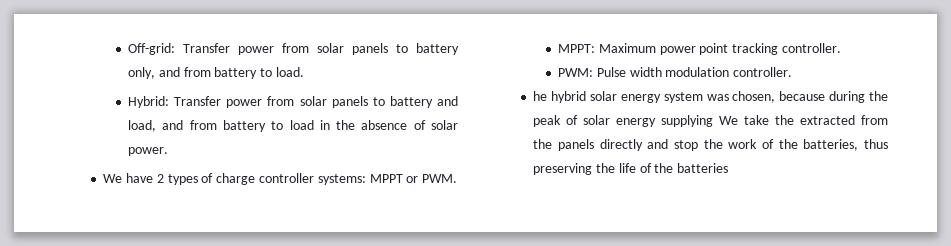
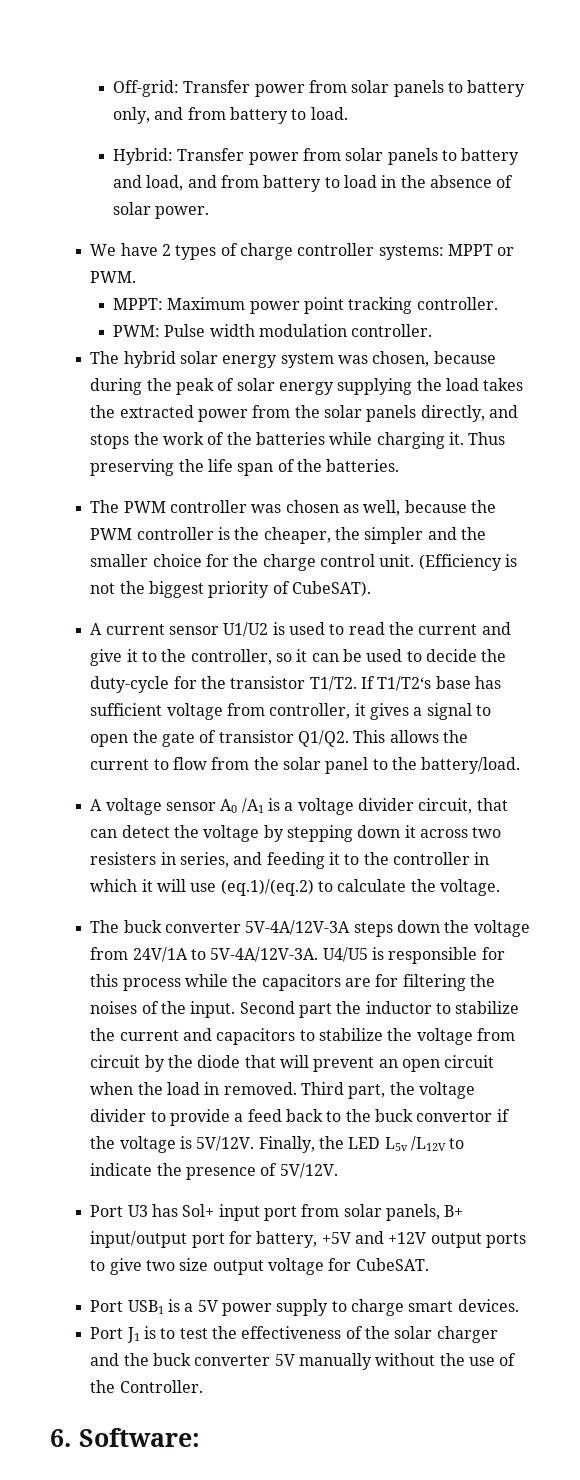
- he hybrid solar energy system was chosen, because during the peak of solar energy supplying We take the extracted from the panels directly and stop the work of the batteries, thus preserving the life of the batteries
+ The hybrid solar energy system was chosen, because during the peak of solar energy supplying the load takes the extracted power from the solar panels directly, and stops the work of the batteries while charging it. Thus preserving the life span of the batteries.
+ The PWM controller was chosen as well, because the PWM controller is the cheaper, the simpler and the smaller choice for the charge control unit. (Efficiency is not the biggest priority of CubeSAT).
+ A current sensor U1/U2 is used to read the current and give it to the controller, so it can be used to decide the duty-cycle for the transistor T1/T2. If T1/T2‘s base has sufficient voltage from controller, it gives a signal to open the gate of transistor Q1/Q2. This allows the current to flow from the solar panel to the battery/load.
+ A voltage sensor A0 /A1 is a voltage divider circuit, that can detect the voltage by stepping down it across two resisters in series, and feeding it to the controller in which it will use (eq.1)/(eq.2) to calculate the voltage.
+ The buck converter 5V-4A/12V-3A steps down the voltage from 24V/1A to 5V-4A/12V-3A. U4/U5 is responsible for this process while the capacitors are for filtering the noises of the input. Second part the inductor to stabilize the current and capacitors to stabilize the voltage from circuit by the diode that will prevent an open circuit when the load in removed. Third part, the voltage divider to provide a feed back to the buck convertor if the voltage is 5V/12V. Finally, the LED L5v /L12V to indicate the presence of 5V/12V.
+ Port U3 has Sol+ input port from solar panels, B+ input/output port for battery, +5V and +12V output ports to give two size output voltage for CubeSAT.
+ Port USB1 is a 5V power supply to charge smart devices.
+ Port J1 is to test the effectiveness of the solar charger and the buck converter 5V manually without the use of the Controller.
+ 6. Software:

